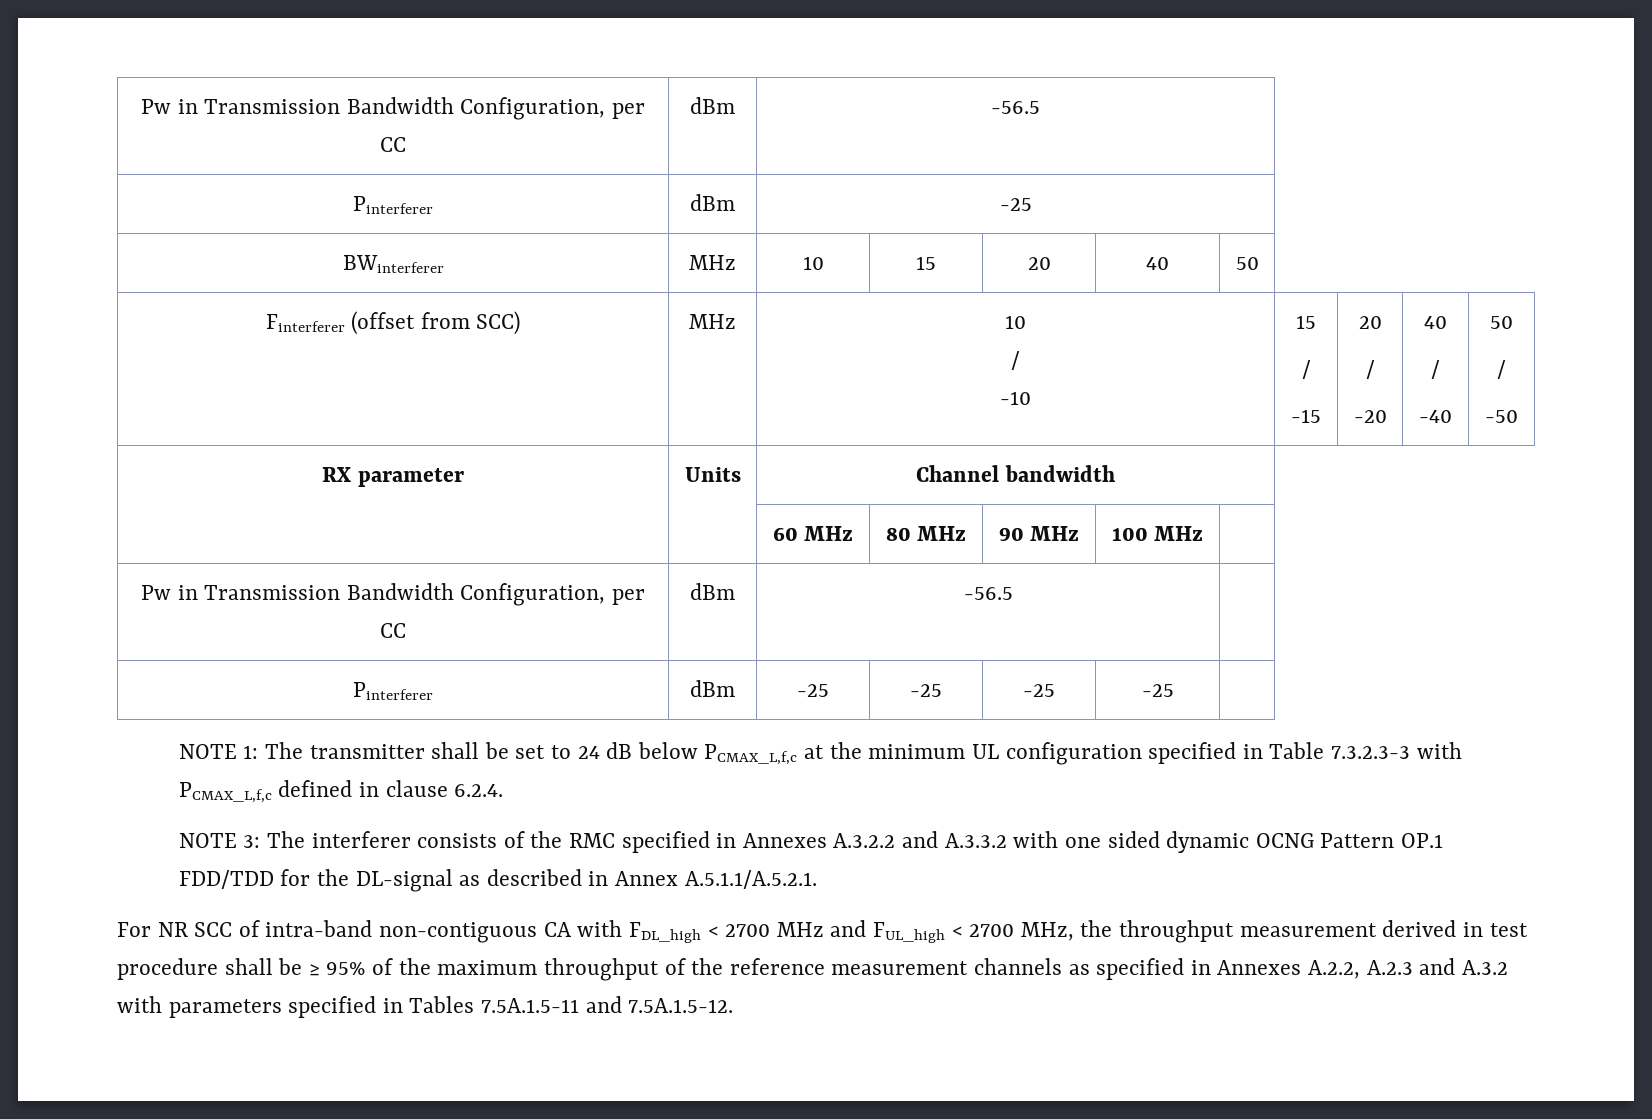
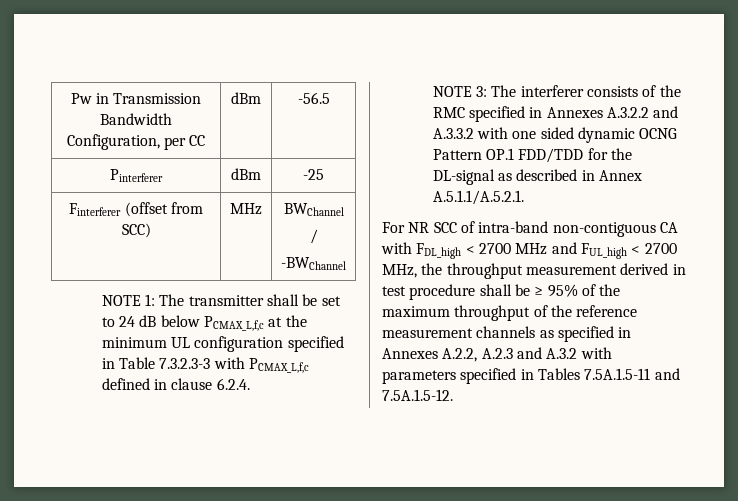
- BWinterferer | MHz | 10 | 15 | 20 | 40 | 50
- Finterferer (offset from SCC) | MHz | 10
+ Finterferer (offset from SCC) | MHz | BWChannel
  /
- -10 | 15
- /
- -15 | 20
- /
- -20 | 40
- /
- -40 | 50
- /
- -50
- RX parameter | Units | Channel bandwidth
- | | 60 MHz | 80 MHz | 90 MHz | 100 MHz |
- Pw in Transmission Bandwidth Configuration, per CC | dBm | -56.5 |
- Pinterferer | dBm | -25 | -25 | -25 | -25 |
+ -BWChannel

